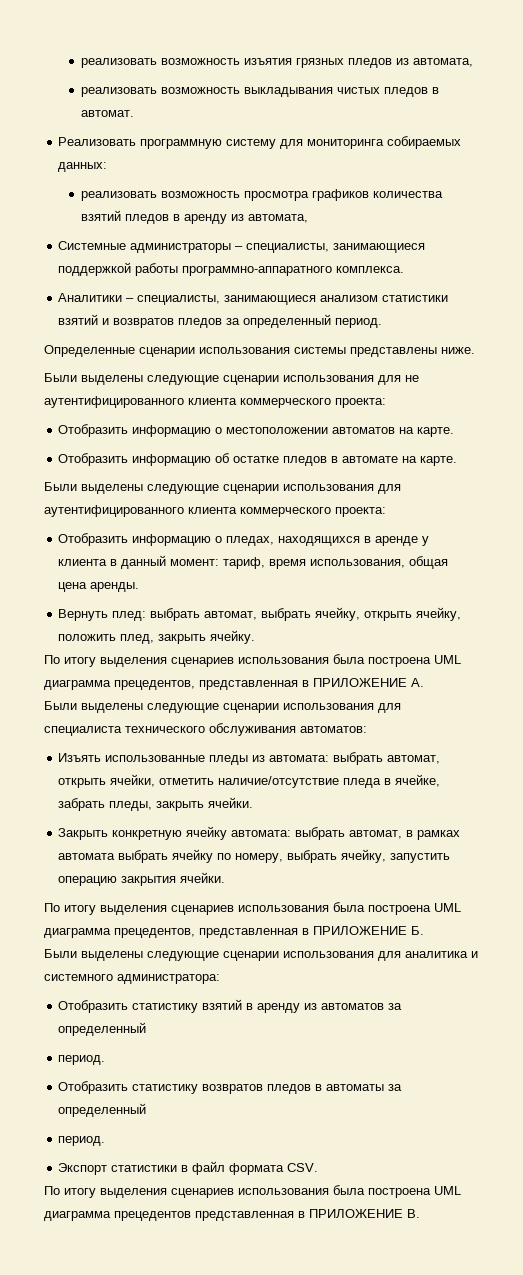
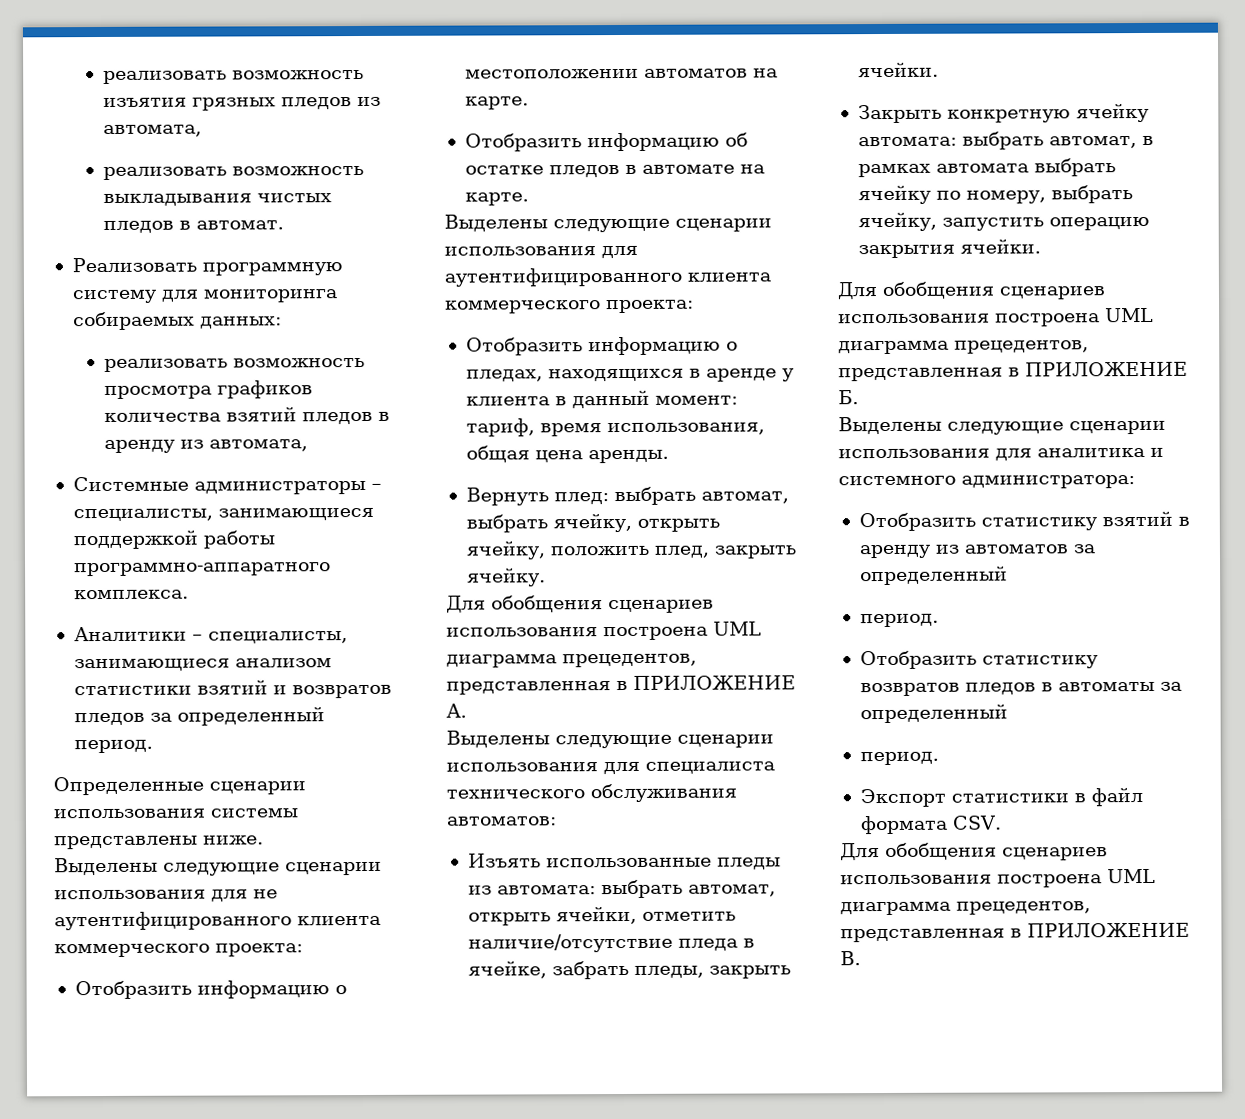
- Были выделены следующие сценарии использования для не аутентифицированного клиента коммерческого проекта:
+ Выделены следующие сценарии использования для не аутентифицированного клиента коммерческого проекта:
- Были выделены следующие сценарии использования для аутентифицированного клиента коммерческого проекта:
+ Выделены следующие сценарии использования для аутентифицированного клиента коммерческого проекта:
- По итогу выделения сценариев использования была построена UML диаграмма прецедентов, представленная в ПРИЛОЖЕНИЕ А.
+ Для обобщения сценариев использования построена UML диаграмма прецедентов, представленная в ПРИЛОЖЕНИЕ А.
- Были выделены следующие сценарии использования для специалиста технического обслуживания автоматов:
+ Выделены следующие сценарии использования для специалиста технического обслуживания автоматов:
- По итогу выделения сценариев использования была построена UML диаграмма прецедентов, представленная в ПРИЛОЖЕНИЕ Б.
+ Для обобщения сценариев использования построена UML диаграмма прецедентов, представленная в ПРИЛОЖЕНИЕ Б.
- Были выделены следующие сценарии использования для аналитика и системного администратора:
+ Выделены следующие сценарии использования для аналитика и системного администратора:
- По итогу выделения сценариев использования была построена UML диаграмма прецедентов представленная в ПРИЛОЖЕНИЕ В.
+ Для обобщения сценариев использования построена UML диаграмма прецедентов, представленная в ПРИЛОЖЕНИЕ В.

